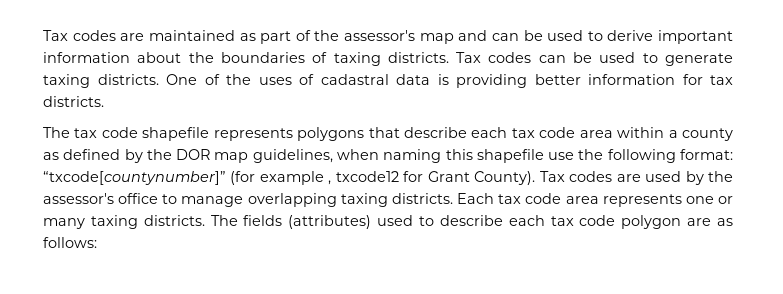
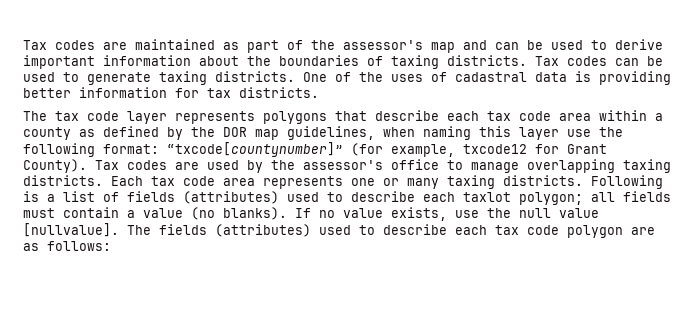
- The tax code shapefile represents polygons that describe each tax code area within a county as defined by the DOR map guidelines, when naming this shapefile use the following format: “txcode[countynumber]” (for example , txcode12 for Grant County).
+ The tax code layer represents polygons that describe each tax code area within a county as defined by the DOR map guidelines, when naming this layer use the following format: “txcode[countynumber]” (for example, txcode12 for Grant County).
+ Following is a list of fields (attributes) used to describe each taxlot polygon; all fields must contain a value (no blanks). If no value exists, use the null value [nullvalue].

